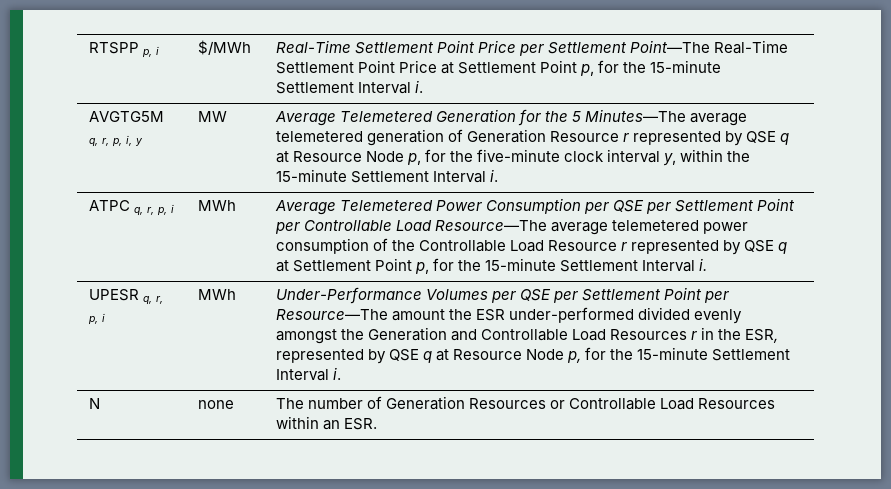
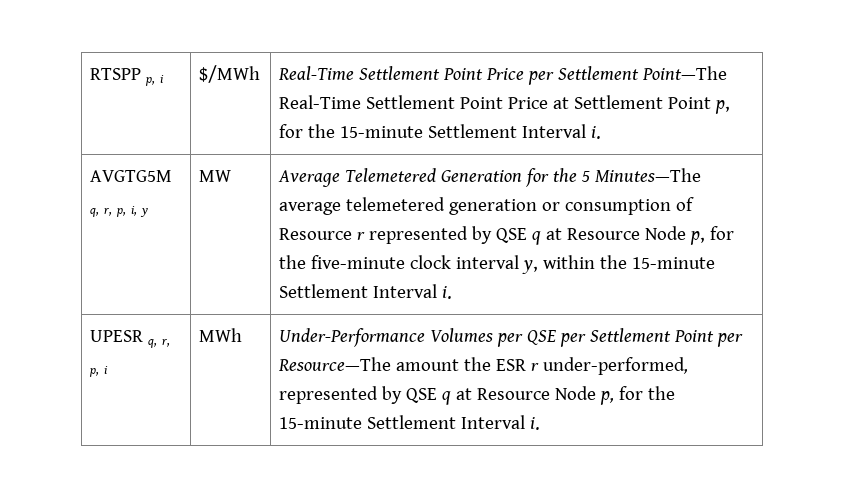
- Average Telemetered Generation for the 5 Minutes—The average telemetered generation of Generation Resource r represented by QSE q at Resource Node p, for the five-minute clock interval y, within the 15-minute Settlement Interval i.
+ Average Telemetered Generation for the 5 Minutes—The average telemetered generation or consumption of Resource r represented by QSE q at Resource Node p, for the five-minute clock interval y, within the 15-minute Settlement Interval i.
- ATPC q, r, p, i | MWh | Average Telemetered Power Consumption per QSE per Settlement Point per Controllable Load Resource—The average telemetered power consumption of the Controllable Load Resource r represented by QSE q at Settlement Point p, for the 15-minute Settlement Interval i.
- Under-Performance Volumes per QSE per Settlement Point per Resource—The amount the ESR under-performed divided evenly amongst the Generation and Controllable Load Resources r in the ESR, represented by QSE q at Resource Node p, for the 15-minute Settlement Interval i.
+ Under-Performance Volumes per QSE per Settlement Point per Resource—The amount the ESR r under-performed, represented by QSE q at Resource Node p, for the 15-minute Settlement Interval i.
- N | none | The number of Generation Resources or Controllable Load Resources within an ESR.

